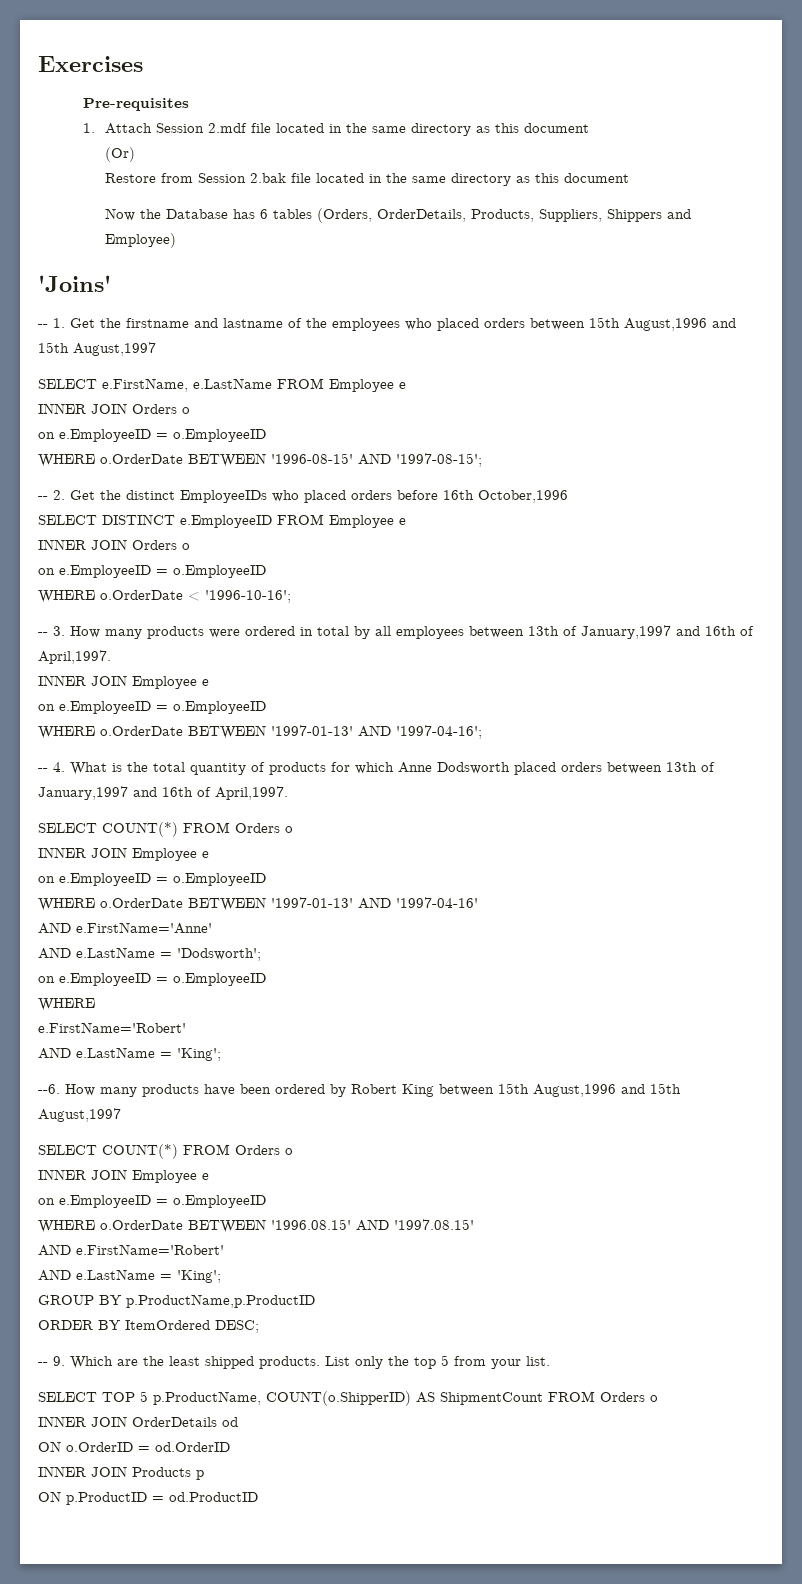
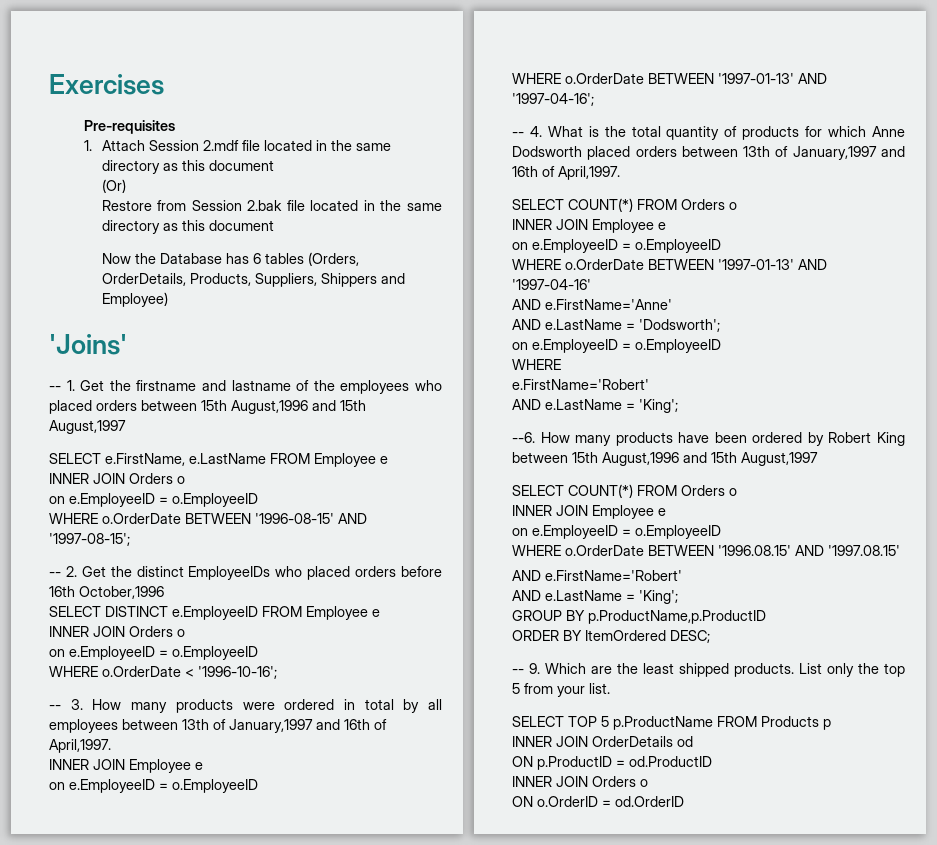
- SELECT TOP 5 p.ProductName, COUNT(o.ShipperID) AS ShipmentCount FROM Orders o
+ SELECT TOP 5 p.ProductName FROM Products p
  INNER JOIN OrderDetails od
+ ON p.ProductID = od.ProductID
+ INNER JOIN Orders o
  ON o.OrderID = od.OrderID
- INNER JOIN Products p
- ON p.ProductID = od.ProductID

